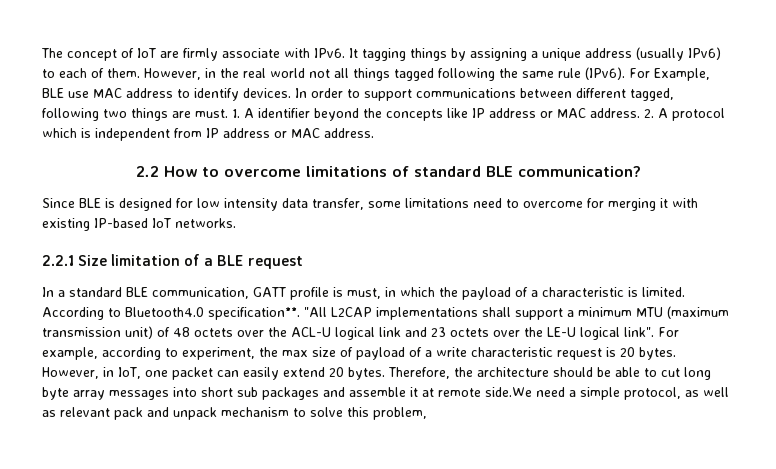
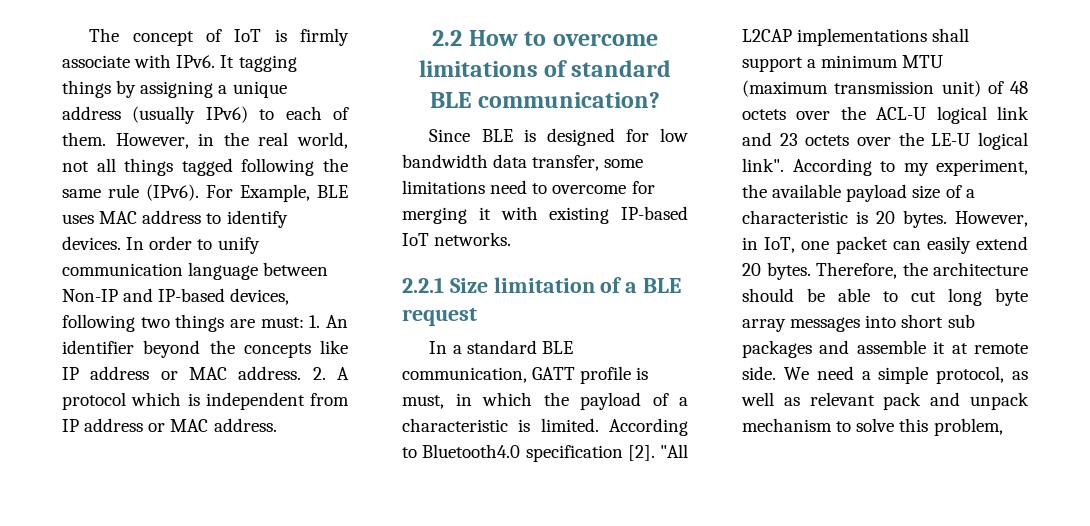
- The concept of IoT are firmly associate with IPv6.
+ The concept of IoT is firmly associate with IPv6.
- However, in the real world not all things tagged following the same rule (IPv6).
+ However, in the real world, not all things tagged following the same rule (IPv6).
- For Example, BLE use MAC address to identify devices.
+ For Example, BLE uses MAC address to identify devices.
- In order to support communications between different tagged, following two things are must. 1. A identifier beyond the concepts like IP address or MAC address.
+ In order to unify communication language between Non-IP and IP-based devices, following two things are must: 1. An identifier beyond the concepts like IP address or MAC address.
- Since BLE is designed for low intensity data transfer, some limitations need to overcome for merging it with existing IP-based IoT networks.
+ Since BLE is designed for low bandwidth data transfer, some limitations need to overcome for merging it with existing IP-based IoT networks.
- According to Bluetooth4.0 specification**.
+ According to Bluetooth4.0 specification [2].
- For example, according to experiment, the max size of payload of a write characteristic request is 20 bytes.
+ According to my experiment, the available payload size of a characteristic is 20 bytes.
- Therefore, the architecture should be able to cut long byte array messages into short sub packages and assemble it at remote side.We need a simple protocol, as well as relevant pack and unpack mechanism to solve this problem,
+ Therefore, the architecture should be able to cut long byte array messages into short sub packages and assemble it at remote side. We need a simple protocol, as well as relevant pack and unpack mechanism to solve this problem,

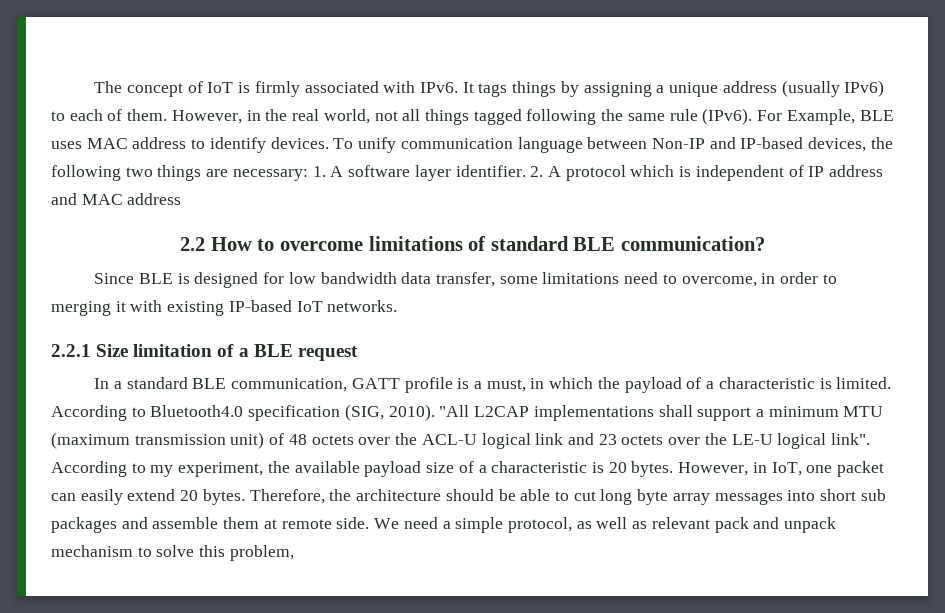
- The concept of IoT is firmly associate with IPv6.
+ The concept of IoT is firmly associated with IPv6.
- It tagging things by assigning a unique address (usually IPv6) to each of them.
+ It tags things by assigning a unique address (usually IPv6) to each of them.
- In order to unify communication language between Non-IP and IP-based devices, following two things are must: 1. An identifier beyond the concepts like IP address or MAC address.
+ To unify communication language between Non-IP and IP-based devices, the following two things are necessary: 1. A software layer identifier.
- 2. A protocol which is independent from IP address or MAC address.
+ 2. A protocol which is independent of IP address and MAC address
- Since BLE is designed for low bandwidth data transfer, some limitations need to overcome for merging it with existing IP-based IoT networks.
+ Since BLE is designed for low bandwidth data transfer, some limitations need to overcome, in order to merging it with existing IP-based IoT networks.
- In a standard BLE communication, GATT profile is must, in which the payload of a characteristic is limited.
+ In a standard BLE communication, GATT profile is a must, in which the payload of a characteristic is limited.
- According to Bluetooth4.0 specification [2].
+ According to Bluetooth4.0 specification (SIG, 2010).
- Therefore, the architecture should be able to cut long byte array messages into short sub packages and assemble it at remote side.
+ Therefore, the architecture should be able to cut long byte array messages into short sub packages and assemble them at remote side.

